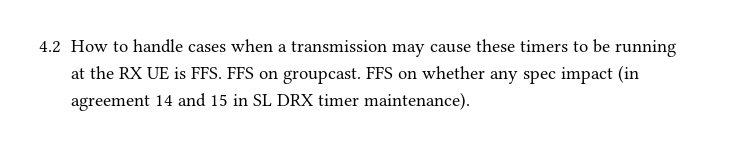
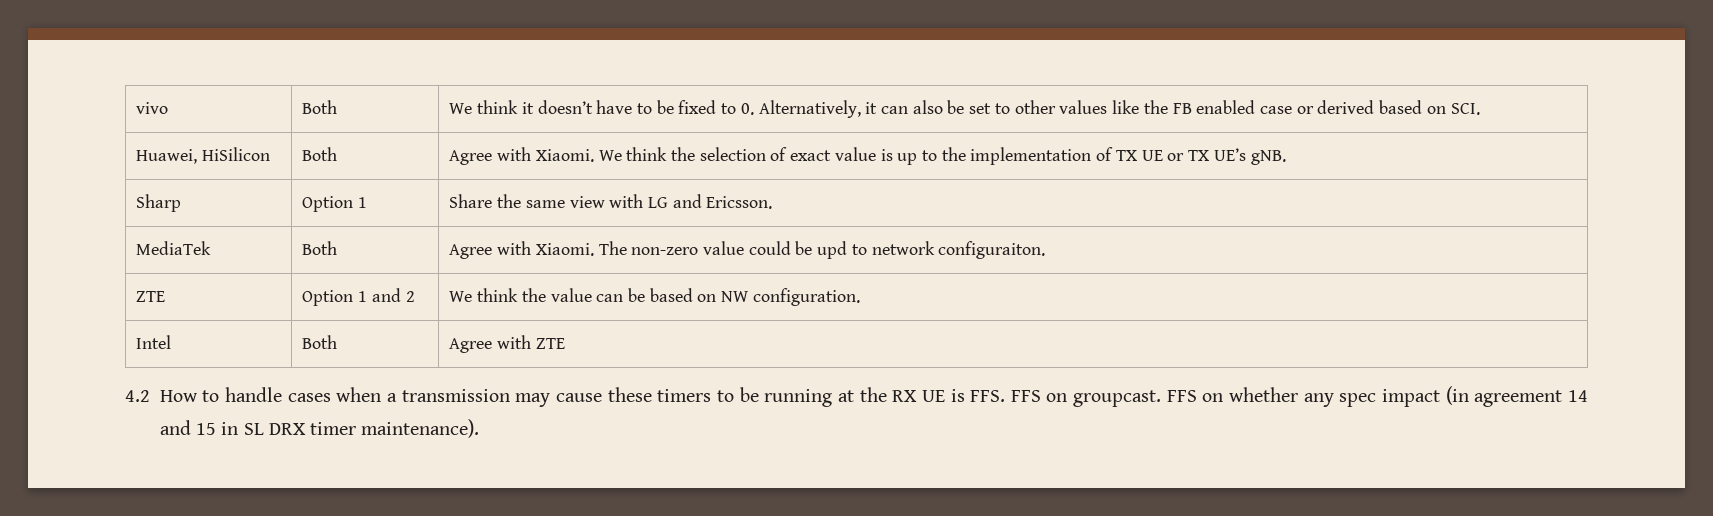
+ vivo | Both | We think it doesn’t have to be fixed to 0. Alternatively, it can also be set to other values like the FB enabled case or derived based on SCI.
+ Huawei, HiSilicon | Both | Agree with Xiaomi. We think the selection of exact value is up to the implementation of TX UE or TX UE’s gNB.
+ Sharp | Option 1 | Share the same view with LG and Ericsson.
+ MediaTek | Both | Agree with Xiaomi. The non-zero value could be upd to network configuraiton.
+ ZTE | Option 1 and 2 | We think the value can be based on NW configuration.
+ Intel | Both | Agree with ZTE

